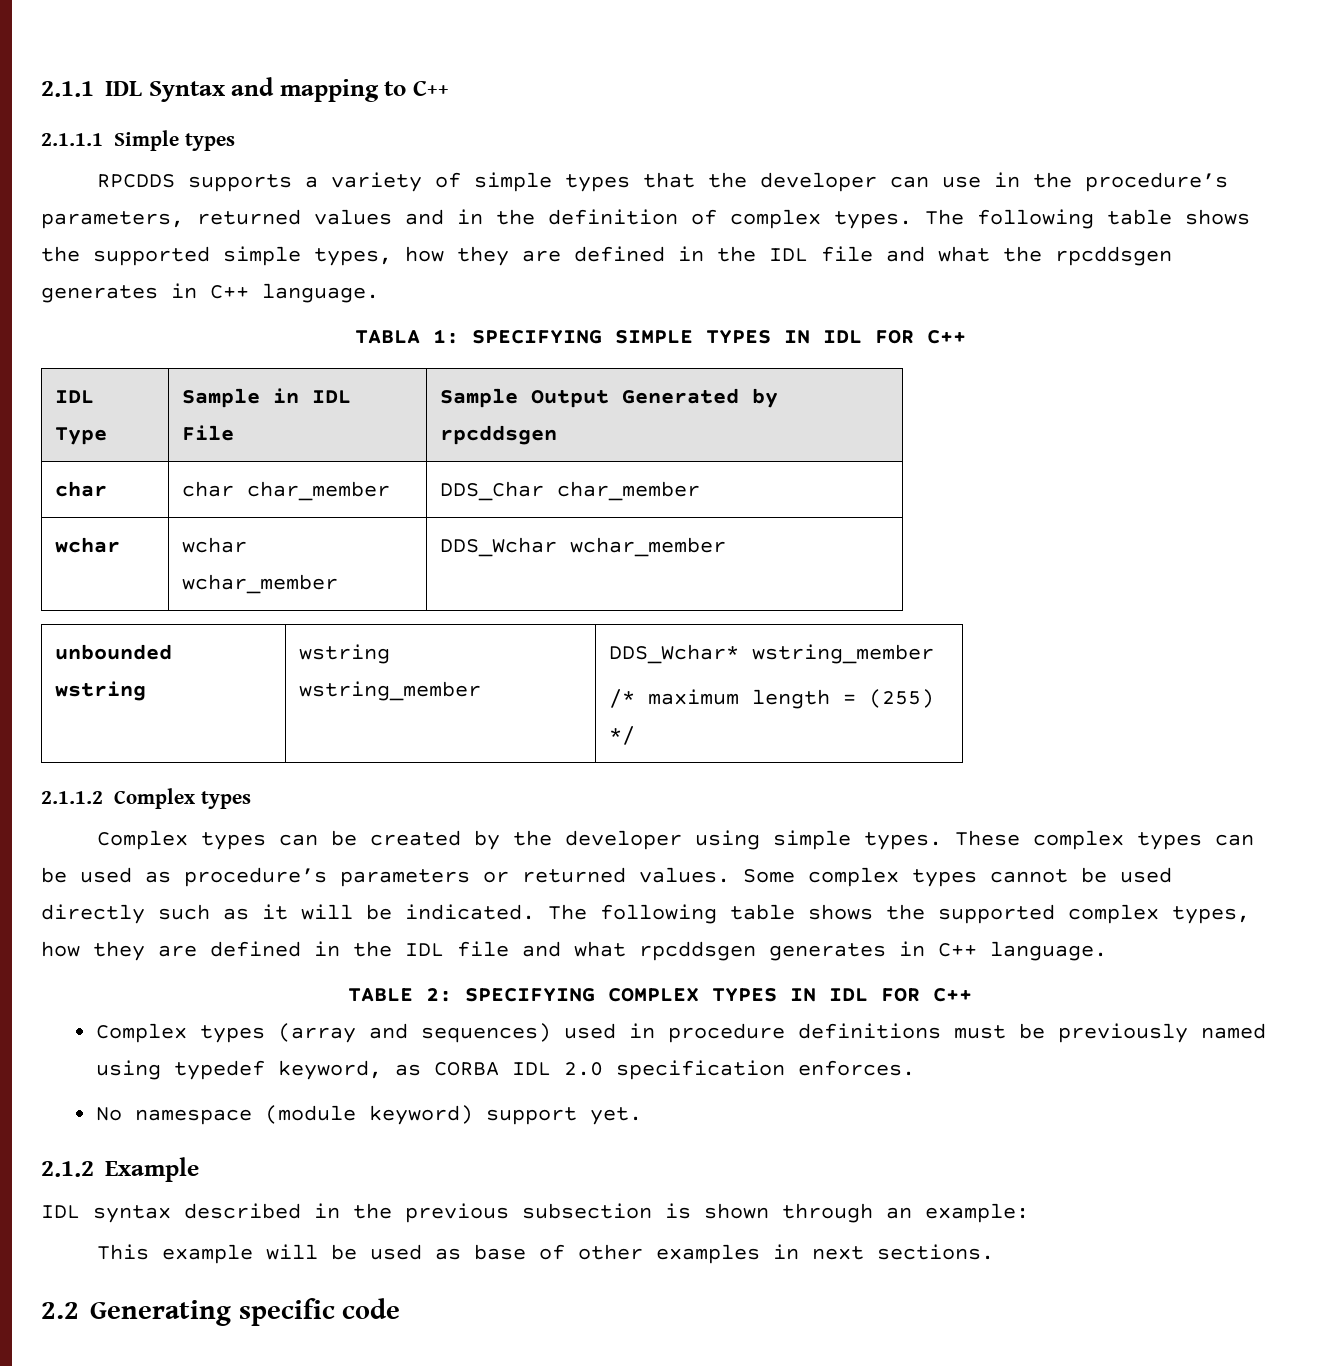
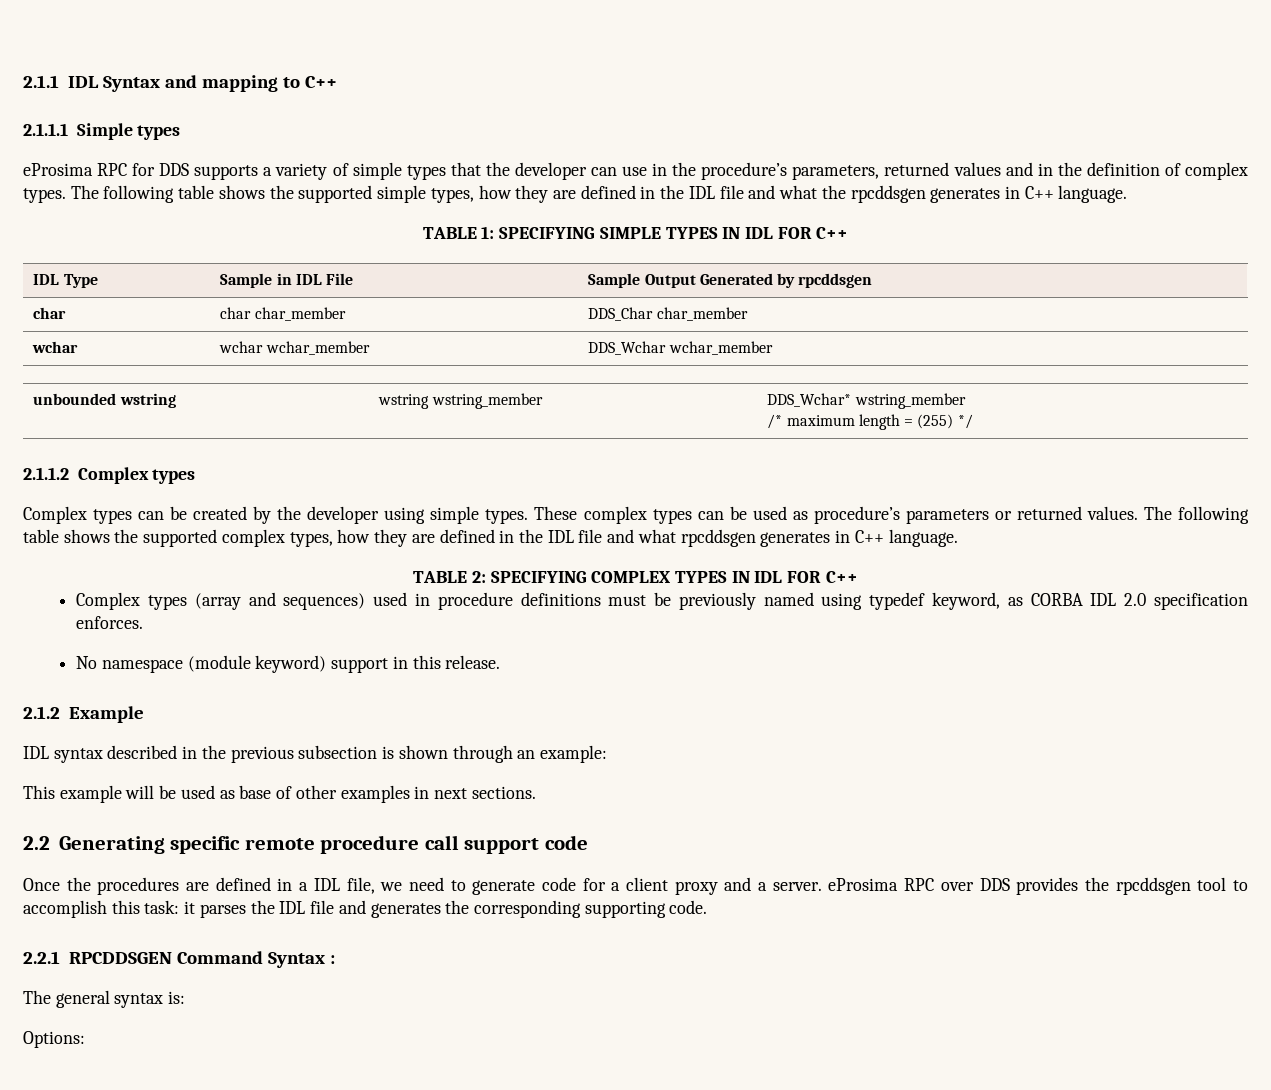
- RPCDDS supports a variety of simple types that the developer can use in the procedure’s parameters, returned values and in the definition of complex types.
+ eProsima RPC for DDS supports a variety of simple types that the developer can use in the procedure’s parameters, returned values and in the definition of complex types.
- TABLA 1: SPECIFYING SIMPLE TYPES IN IDL FOR C++
+ TABLE 1: SPECIFYING SIMPLE TYPES IN IDL FOR C++
- Some complex types cannot be used directly such as it will be indicated.
- No namespace (module keyword) support yet.
+ No namespace (module keyword) support in this release.
- 2.2 Generating specific code
+ 2.2 Generating specific remote procedure call support code
+ Once the procedures are defined in a IDL file, we need to generate code for a client proxy and a server. eProsima RPC over DDS provides the rpcddsgen tool to accomplish this task: it parses the IDL file and generates the corresponding supporting code.
+ 2.2.1 RPCDDSGEN Command Syntax :
+ The general syntax is:
+ Options:

